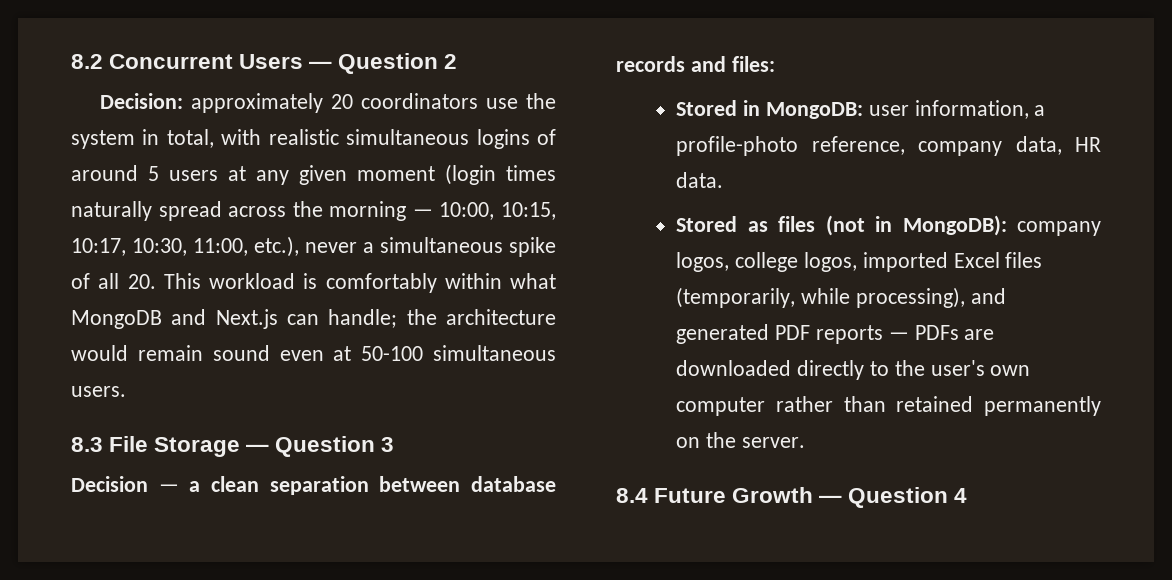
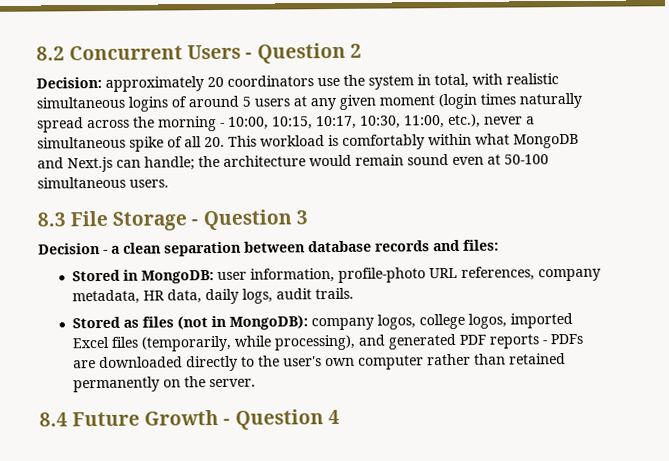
- 8.2 Concurrent Users — Question 2
+ 8.2 Concurrent Users - Question 2
- approximately 20 coordinators use the system in total, with realistic simultaneous logins of around 5 users at any given moment (login times naturally spread across the morning — 10:00, 10:15, 10:17, 10:30, 11:00, etc.), never a simultaneous spike of all 20. This workload is comfortably within what MongoDB and Next.js can handle;
+ approximately 20 coordinators use the system in total, with realistic simultaneous logins of around 5 users at any given moment (login times naturally spread across the morning - 10:00, 10:15, 10:17, 10:30, 11:00, etc.), never a simultaneous spike of all 20. This workload is comfortably within what MongoDB and Next.js can handle;
- 8.3 File Storage — Question 3
+ 8.3 File Storage - Question 3
- Decision — a clean separation between database records and files:
+ Decision - a clean separation between database records and files:
- Stored in MongoDB: user information, a profile-photo reference, company data, HR data.
+ Stored in MongoDB: user information, profile-photo URL references, company metadata, HR data, daily logs, audit trails.
- Stored as files (not in MongoDB): company logos, college logos, imported Excel files (temporarily, while processing), and generated PDF reports — PDFs are downloaded directly to the user's own computer rather than retained permanently on the server.
+ Stored as files (not in MongoDB): company logos, college logos, imported Excel files (temporarily, while processing), and generated PDF reports - PDFs are downloaded directly to the user's own computer rather than retained permanently on the server.
- 8.4 Future Growth — Question 4
+ 8.4 Future Growth - Question 4

